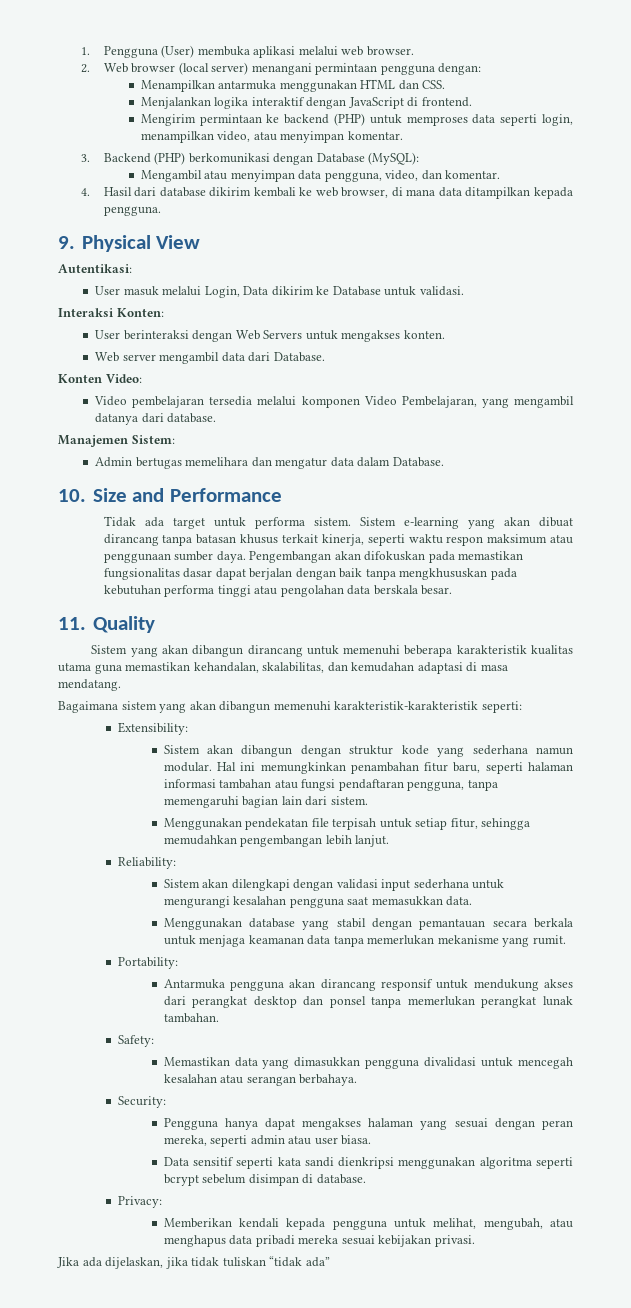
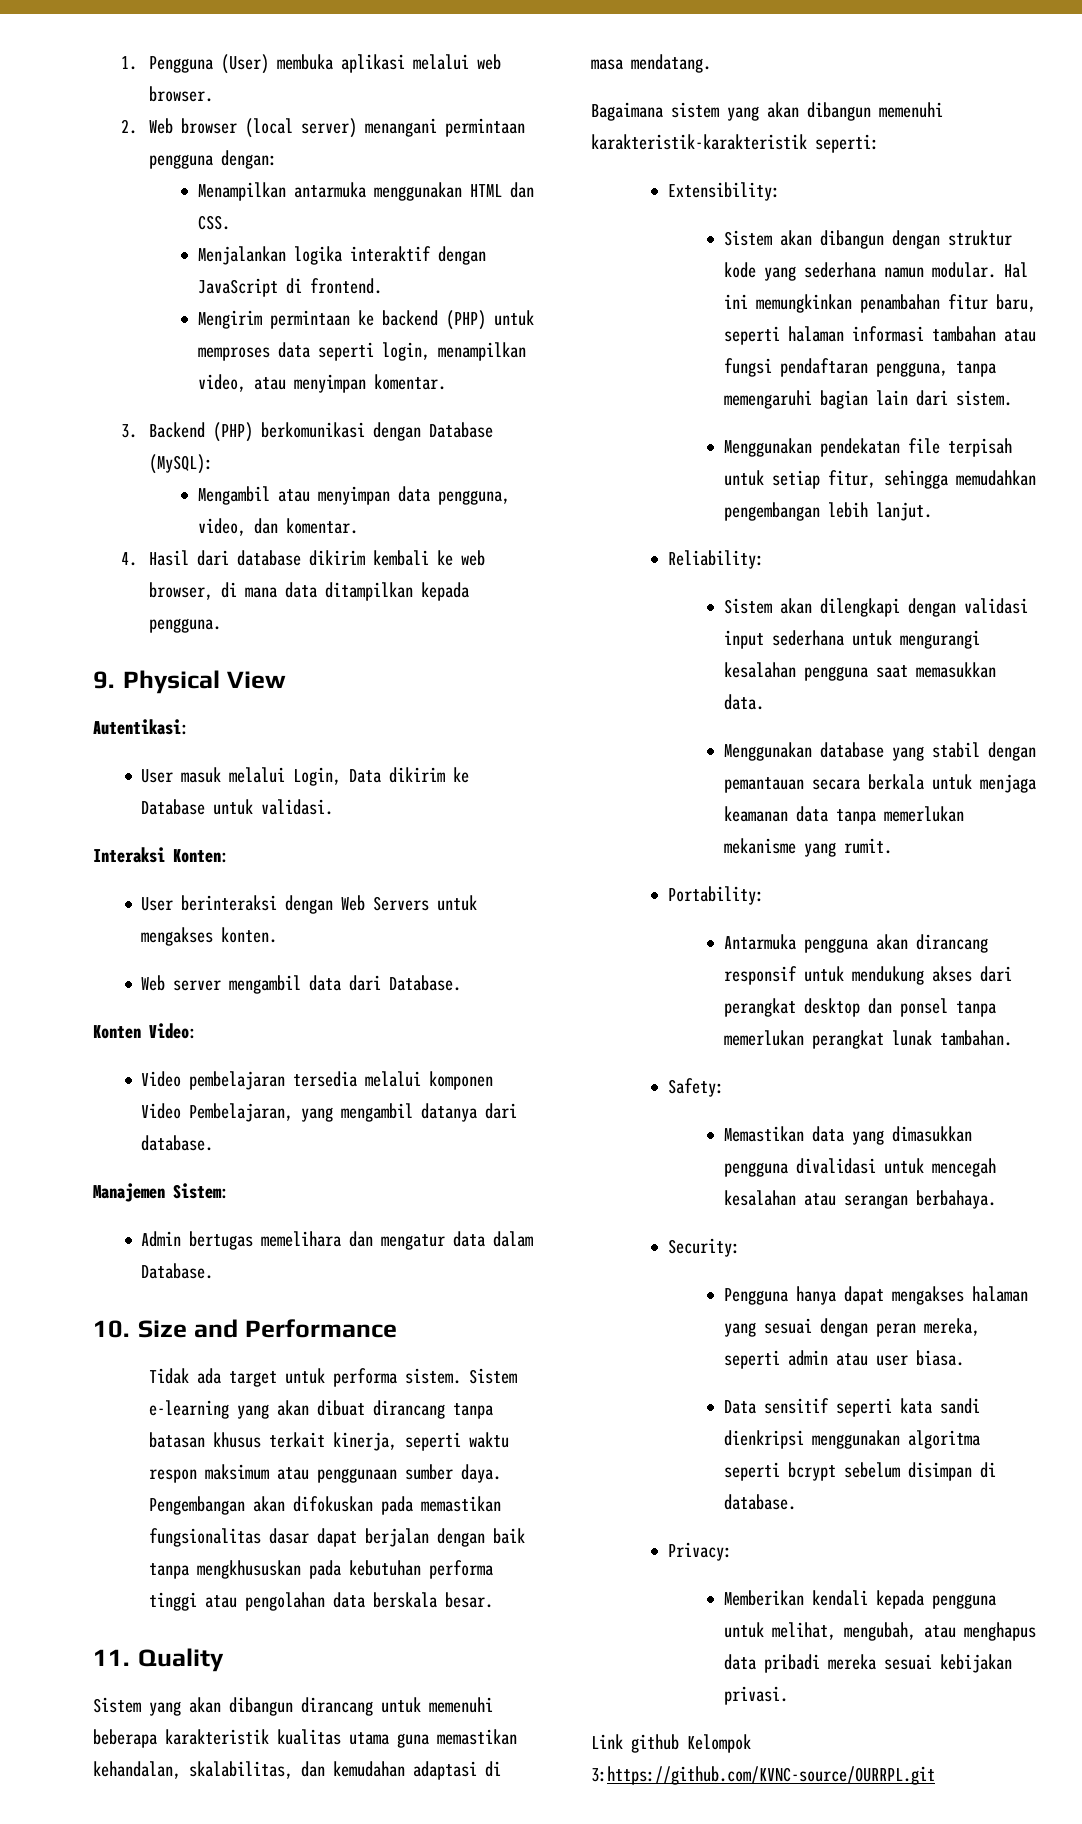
- Jika ada dijelaskan, jika tidak tuliskan “tidak ada”
+ Link github Kelompok 3:https://github.com/KVNC-source/OURRPL.git

